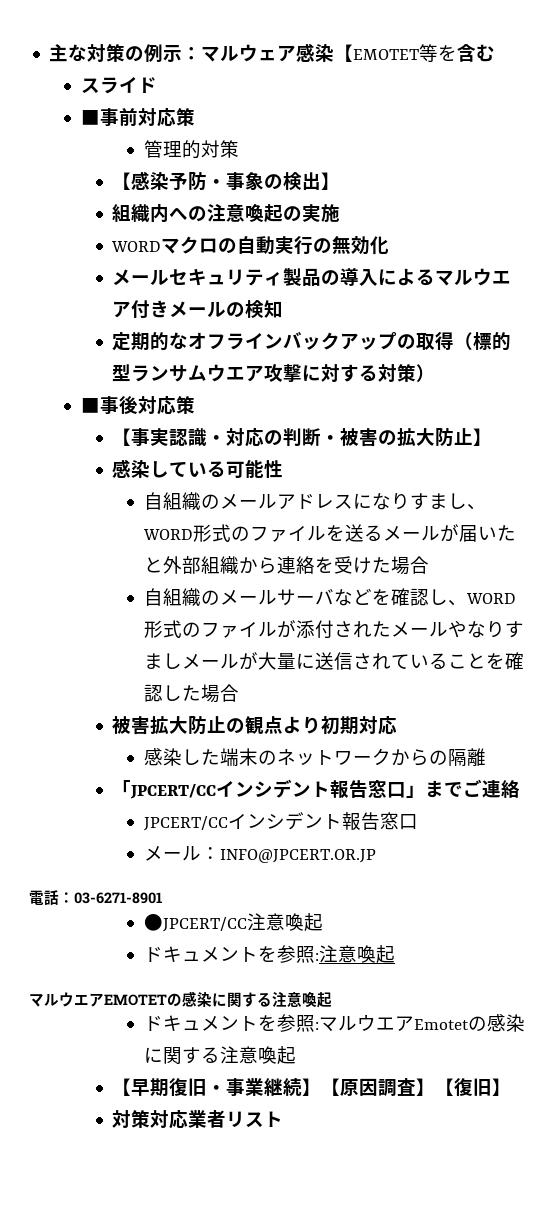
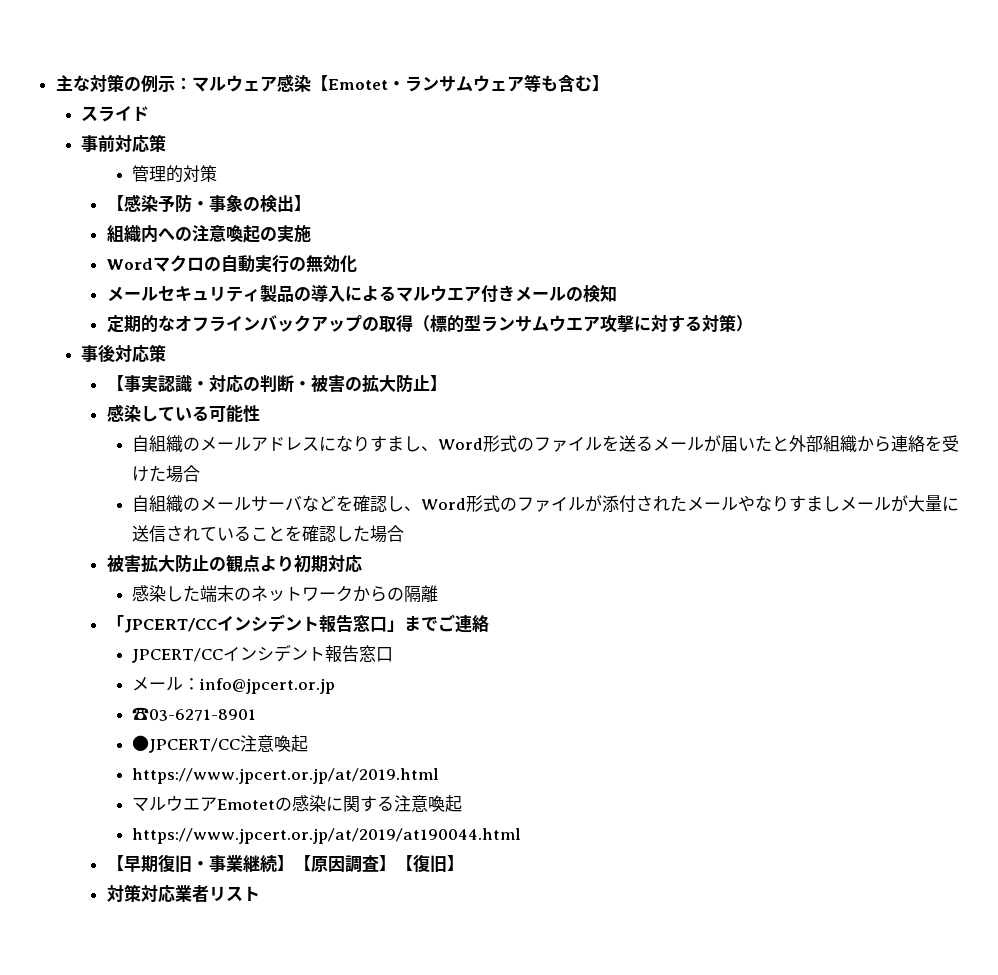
- 主な対策の例示：マルウェア感染【EMOTET等を含む
+ 主な対策の例示：マルウェア感染【Emotet・ランサムウェア等も含む】
- ■事前対応策
+ 事前対応策
- WORDマクロの自動実行の無効化
+ Wordマクロの自動実行の無効化
- ■事後対応策
+ 事後対応策
- 自組織のメールアドレスになりすまし、WORD形式のファイルを送るメールが届いたと外部組織から連絡を受けた場合
+ 自組織のメールアドレスになりすまし、Word形式のファイルを送るメールが届いたと外部組織から連絡を受けた場合
- 自組織のメールサーバなどを確認し、WORD形式のファイルが添付されたメールやなりすましメールが大量に送信されていることを確認した場合
+ 自組織のメールサーバなどを確認し、Word形式のファイルが添付されたメールやなりすましメールが大量に送信されていることを確認した場合
- メール：INFO@JPCERT.OR.JP
- 電話：03-6271-8901
+ メール：info@jpcert.or.jp
+ ☎03-6271-8901
- ドキュメントを参照:注意喚起
- マルウエアEMOTETの感染に関する注意喚起
- ドキュメントを参照:マルウエアEmotetの感染に関する注意喚起
+ https://www.jpcert.or.jp/at/2019.html
+ マルウエアEmotetの感染に関する注意喚起
+ https://www.jpcert.or.jp/at/2019/at190044.html

